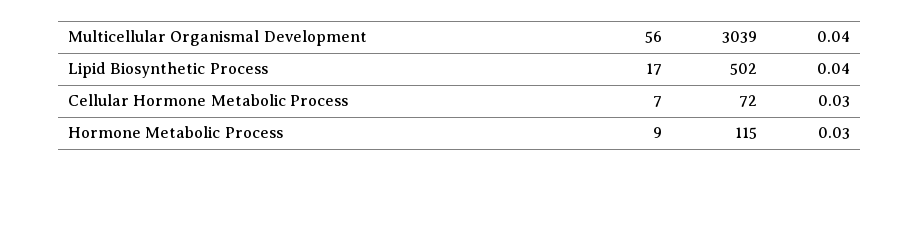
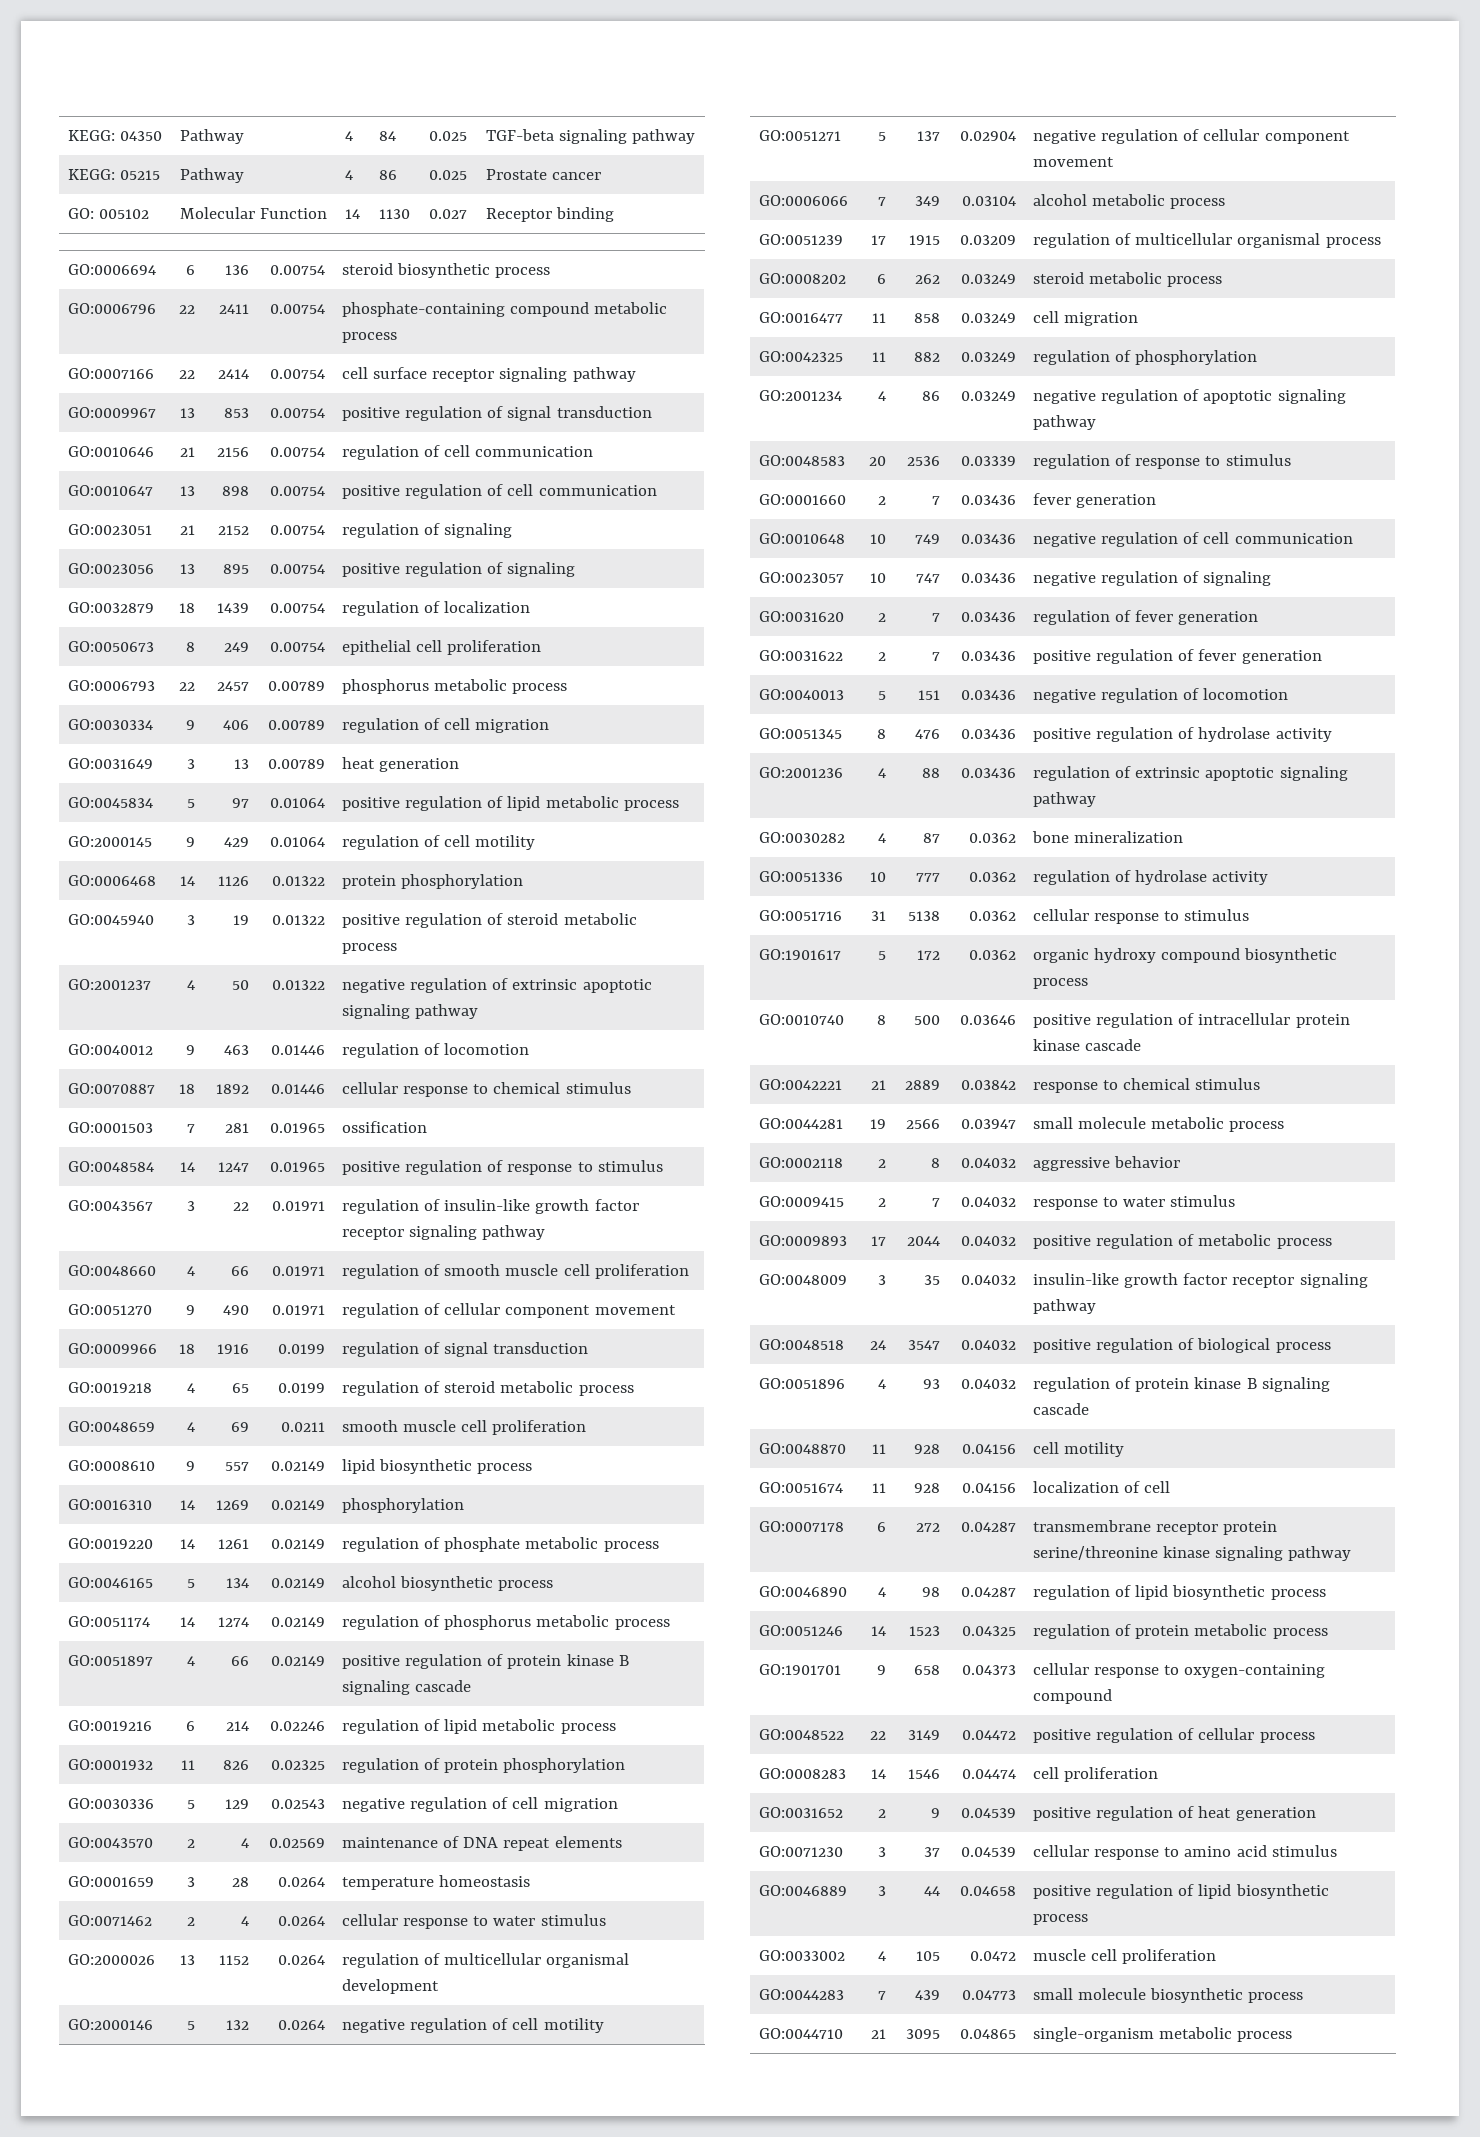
- Multicellular Organismal Development | 56 | 3039 | 0.04
- Lipid Biosynthetic Process | 17 | 502 | 0.04
- Cellular Hormone Metabolic Process | 7 | 72 | 0.03
- Hormone Metabolic Process | 9 | 115 | 0.03
+ KEGG: 04350 | Pathway | 4 | 84 | 0.025 | TGF-beta signaling pathway
+ KEGG: 05215 | Pathway | 4 | 86 | 0.025 | Prostate cancer
+ GO: 005102 | Molecular Function | 14 | 1130 | 0.027 | Receptor binding
+ GO:0006694 | 6 | 136 | 0.00754 | steroid biosynthetic process
+ GO:0006796 | 22 | 2411 | 0.00754 | phosphate-containing compound metabolic process
+ GO:0007166 | 22 | 2414 | 0.00754 | cell surface receptor signaling pathway
+ GO:0009967 | 13 | 853 | 0.00754 | positive regulation of signal transduction
+ GO:0010646 | 21 | 2156 | 0.00754 | regulation of cell communication
+ GO:0010647 | 13 | 898 | 0.00754 | positive regulation of cell communication
+ GO:0023051 | 21 | 2152 | 0.00754 | regulation of signaling
+ GO:0023056 | 13 | 895 | 0.00754 | positive regulation of signaling
+ GO:0032879 | 18 | 1439 | 0.00754 | regulation of localization
+ GO:0050673 | 8 | 249 | 0.00754 | epithelial cell proliferation
+ GO:0006793 | 22 | 2457 | 0.00789 | phosphorus metabolic process
+ GO:0030334 | 9 | 406 | 0.00789 | regulation of cell migration
+ GO:0031649 | 3 | 13 | 0.00789 | heat generation
+ GO:0045834 | 5 | 97 | 0.01064 | positive regulation of lipid metabolic process
+ GO:2000145 | 9 | 429 | 0.01064 | regulation of cell motility
+ GO:0006468 | 14 | 1126 | 0.01322 | protein phosphorylation
+ GO:0045940 | 3 | 19 | 0.01322 | positive regulation of steroid metabolic process
+ GO:2001237 | 4 | 50 | 0.01322 | negative regulation of extrinsic apoptotic signaling pathway
+ GO:0040012 | 9 | 463 | 0.01446 | regulation of locomotion
+ GO:0070887 | 18 | 1892 | 0.01446 | cellular response to chemical stimulus
+ GO:0001503 | 7 | 281 | 0.01965 | ossification
+ GO:0048584 | 14 | 1247 | 0.01965 | positive regulation of response to stimulus
+ GO:0043567 | 3 | 22 | 0.01971 | regulation of insulin-like growth factor receptor signaling pathway
+ GO:0048660 | 4 | 66 | 0.01971 | regulation of smooth muscle cell proliferation
+ GO:0051270 | 9 | 490 | 0.01971 | regulation of cellular component movement
+ GO:0009966 | 18 | 1916 | 0.0199 | regulation of signal transduction
+ GO:0019218 | 4 | 65 | 0.0199 | regulation of steroid metabolic process
+ GO:0048659 | 4 | 69 | 0.0211 | smooth muscle cell proliferation
+ GO:0008610 | 9 | 557 | 0.02149 | lipid biosynthetic process
+ GO:0016310 | 14 | 1269 | 0.02149 | phosphorylation
+ GO:0019220 | 14 | 1261 | 0.02149 | regulation of phosphate metabolic process
+ GO:0046165 | 5 | 134 | 0.02149 | alcohol biosynthetic process
+ GO:0051174 | 14 | 1274 | 0.02149 | regulation of phosphorus metabolic process
+ GO:0051897 | 4 | 66 | 0.02149 | positive regulation of protein kinase B signaling cascade
+ GO:0019216 | 6 | 214 | 0.02246 | regulation of lipid metabolic process
+ GO:0001932 | 11 | 826 | 0.02325 | regulation of protein phosphorylation
+ GO:0030336 | 5 | 129 | 0.02543 | negative regulation of cell migration
+ GO:0043570 | 2 | 4 | 0.02569 | maintenance of DNA repeat elements
+ GO:0001659 | 3 | 28 | 0.0264 | temperature homeostasis
+ GO:0071462 | 2 | 4 | 0.0264 | cellular response to water stimulus
+ GO:2000026 | 13 | 1152 | 0.0264 | regulation of multicellular organismal development
+ GO:2000146 | 5 | 132 | 0.0264 | negative regulation of cell motility
+ GO:0051271 | 5 | 137 | 0.02904 | negative regulation of cellular component movement
+ GO:0006066 | 7 | 349 | 0.03104 | alcohol metabolic process
+ GO:0051239 | 17 | 1915 | 0.03209 | regulation of multicellular organismal process
+ GO:0008202 | 6 | 262 | 0.03249 | steroid metabolic process
+ GO:0016477 | 11 | 858 | 0.03249 | cell migration
+ GO:0042325 | 11 | 882 | 0.03249 | regulation of phosphorylation
+ GO:2001234 | 4 | 86 | 0.03249 | negative regulation of apoptotic signaling pathway
+ GO:0048583 | 20 | 2536 | 0.03339 | regulation of response to stimulus
+ GO:0001660 | 2 | 7 | 0.03436 | fever generation
+ GO:0010648 | 10 | 749 | 0.03436 | negative regulation of cell communication
+ GO:0023057 | 10 | 747 | 0.03436 | negative regulation of signaling
+ GO:0031620 | 2 | 7 | 0.03436 | regulation of fever generation
+ GO:0031622 | 2 | 7 | 0.03436 | positive regulation of fever generation
+ GO:0040013 | 5 | 151 | 0.03436 | negative regulation of locomotion
+ GO:0051345 | 8 | 476 | 0.03436 | positive regulation of hydrolase activity
+ GO:2001236 | 4 | 88 | 0.03436 | regulation of extrinsic apoptotic signaling pathway
+ GO:0030282 | 4 | 87 | 0.0362 | bone mineralization
+ GO:0051336 | 10 | 777 | 0.0362 | regulation of hydrolase activity
+ GO:0051716 | 31 | 5138 | 0.0362 | cellular response to stimulus
+ GO:1901617 | 5 | 172 | 0.0362 | organic hydroxy compound biosynthetic process
+ GO:0010740 | 8 | 500 | 0.03646 | positive regulation of intracellular protein kinase cascade
+ GO:0042221 | 21 | 2889 | 0.03842 | response to chemical stimulus
+ GO:0044281 | 19 | 2566 | 0.03947 | small molecule metabolic process
+ GO:0002118 | 2 | 8 | 0.04032 | aggressive behavior
+ GO:0009415 | 2 | 7 | 0.04032 | response to water stimulus
+ GO:0009893 | 17 | 2044 | 0.04032 | positive regulation of metabolic process
+ GO:0048009 | 3 | 35 | 0.04032 | insulin-like growth factor receptor signaling pathway
+ GO:0048518 | 24 | 3547 | 0.04032 | positive regulation of biological process
+ GO:0051896 | 4 | 93 | 0.04032 | regulation of protein kinase B signaling cascade
+ GO:0048870 | 11 | 928 | 0.04156 | cell motility
+ GO:0051674 | 11 | 928 | 0.04156 | localization of cell
+ GO:0007178 | 6 | 272 | 0.04287 | transmembrane receptor protein serine/threonine kinase signaling pathway
+ GO:0046890 | 4 | 98 | 0.04287 | regulation of lipid biosynthetic process
+ GO:0051246 | 14 | 1523 | 0.04325 | regulation of protein metabolic process
+ GO:1901701 | 9 | 658 | 0.04373 | cellular response to oxygen-containing compound
+ GO:0048522 | 22 | 3149 | 0.04472 | positive regulation of cellular process
+ GO:0008283 | 14 | 1546 | 0.04474 | cell proliferation
+ GO:0031652 | 2 | 9 | 0.04539 | positive regulation of heat generation
+ GO:0071230 | 3 | 37 | 0.04539 | cellular response to amino acid stimulus
+ GO:0046889 | 3 | 44 | 0.04658 | positive regulation of lipid biosynthetic process
+ GO:0033002 | 4 | 105 | 0.0472 | muscle cell proliferation
+ GO:0044283 | 7 | 439 | 0.04773 | small molecule biosynthetic process
+ GO:0044710 | 21 | 3095 | 0.04865 | single-organism metabolic process

